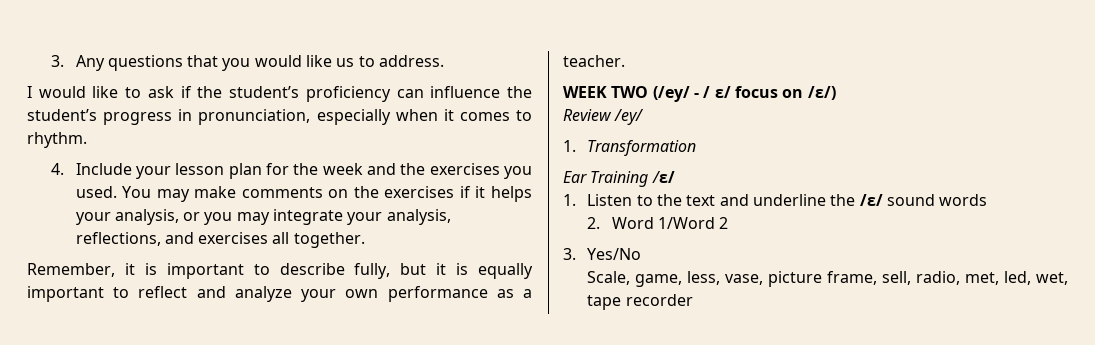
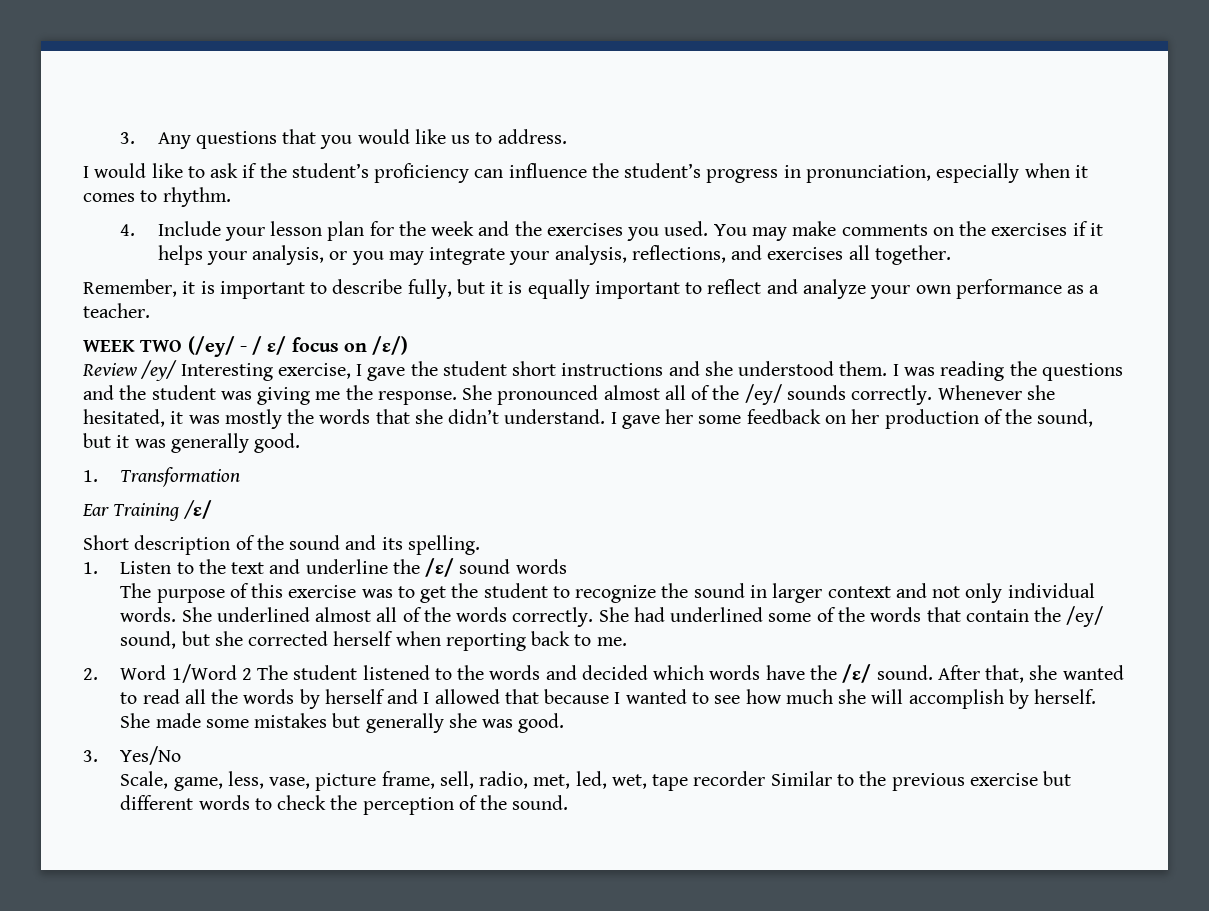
- Review /ey/
+ Review /ey/ Interesting exercise, I gave the student short instructions and she understood them. I was reading the questions and the student was giving me the response. She pronounced almost all of the /ey/ sounds correctly. Whenever she hesitated, it was mostly the words that she didn’t understand. I gave her some feedback on her production of the sound, but it was generally good.
+ Short description of the sound and its spelling.
- 2. Word 1/Word 2
+ The purpose of this exercise was to get the student to recognize the sound in larger context and not only individual words. She underlined almost all of the words correctly. She had underlined some of the words that contain the /ey/ sound, but she corrected herself when reporting back to me.
+ 2. Word 1/Word 2 The student listened to the words and decided which words have the /ɛ/ sound. After that, she wanted to read all the words by herself and I allowed that because I wanted to see how much she will accomplish by herself. She made some mistakes but generally she was good.
- Scale, game, less, vase, picture frame, sell, radio, met, led, wet, tape recorder
+ Scale, game, less, vase, picture frame, sell, radio, met, led, wet, tape recorder Similar to the previous exercise but different words to check the perception of the sound.

